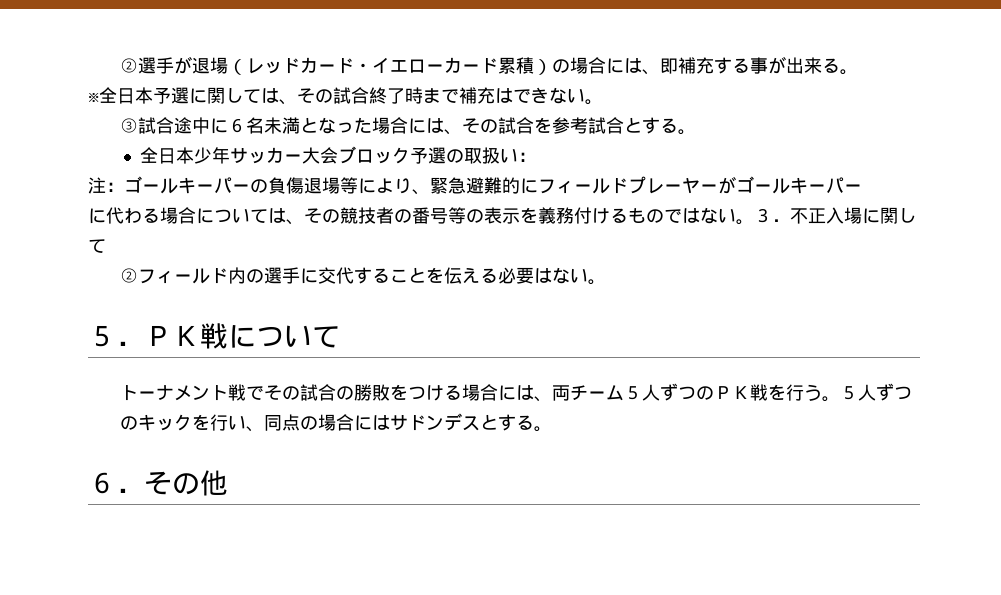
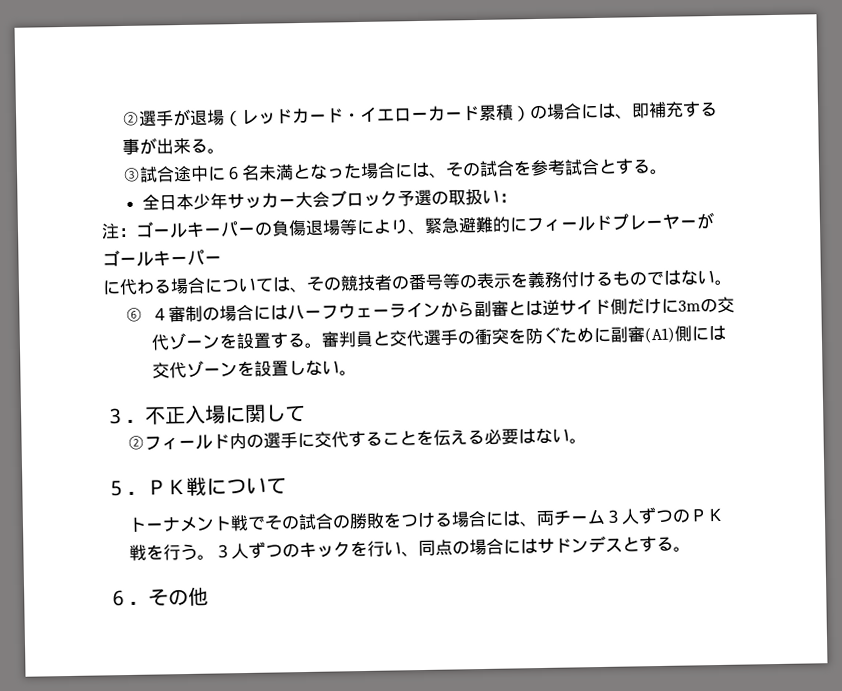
- ※全日本予選に関しては、その試合終了時まで補充はできない。
- に代わる場合については、その競技者の番号等の表示を義務付けるものではない。３．不正入場に関して
+ に代わる場合については、その競技者の番号等の表示を義務付けるものではない。
+ ⑥４審制の場合にはハーフウェーラインから副審とは逆サイド側だけに3mの交代ゾーンを設置する。審判員と交代選手の衝突を防ぐために副審(A1)側には交代ゾーンを設置しない。
+ ３．不正入場に関して
- トーナメント戦でその試合の勝敗をつける場合には、両チーム５人ずつのＰＫ戦を行う。
+ トーナメント戦でその試合の勝敗をつける場合には、両チーム３人ずつのＰＫ戦を行う。
- ５人ずつのキックを行い、同点の場合にはサドンデスとする。
+ ３人ずつのキックを行い、同点の場合にはサドンデスとする。

